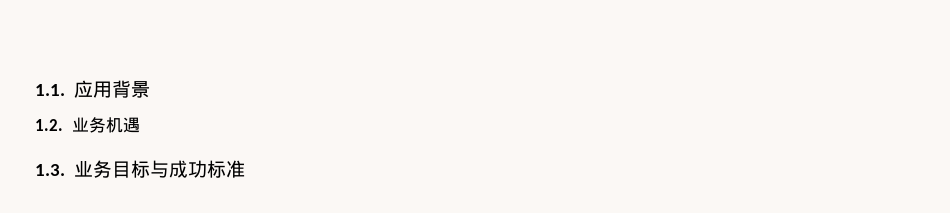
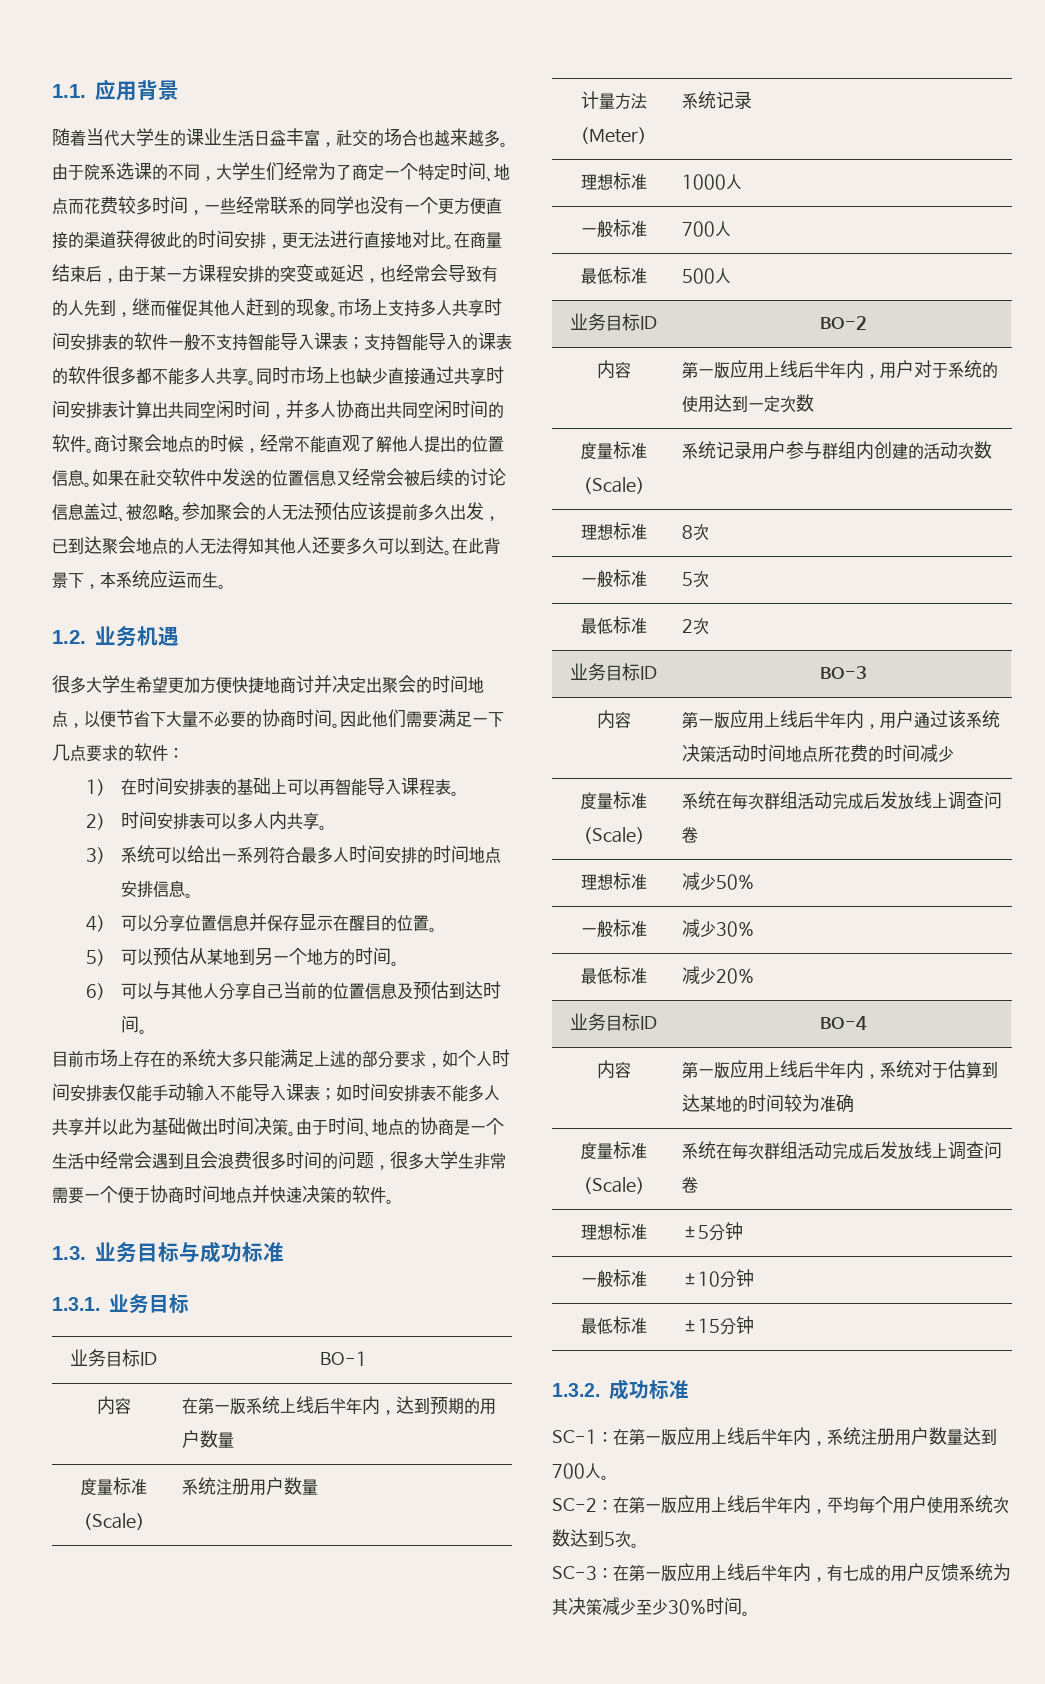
+ 随着当代大学生的课业生活日益丰富，社交的场合也越来越多。由于院系选课的不同，大学生们经常为了商定一个特定时间、地点而花费较多时间，一些经常联系的同学也没有一个更方便直接的渠道获得彼此的时间安排，更无法进行直接地对比。在商量结束后，由于某一方课程安排的突变或延迟，也经常会导致有的人先到，继而催促其他人赶到的现象。市场上支持多人共享时间安排表的软件一般不支持智能导入课表；支持智能导入的课表的软件很多都不能多人共享。同时市场上也缺少直接通过共享时间安排表计算出共同空闲时间，并多人协商出共同空闲时间的软件。商讨聚会地点的时候，经常不能直观了解他人提出的位置信息。如果在社交软件中发送的位置信息又经常会被后续的讨论信息盖过、被忽略。参加聚会的人无法预估应该提前多久出发，已到达聚会地点的人无法得知其他人还要多久可以到达。在此背景下，本系统应运而生。
  1.2.业务机遇
+ 很多大学生希望更加方便快捷地商讨并决定出聚会的时间地点，以便节省下大量不必要的协商时间。因此他们需要满足一下几点要求的软件：
+ 1)在时间安排表的基础上可以再智能导入课程表。
+ 2)时间安排表可以多人内共享。
+ 3)系统可以给出一系列符合最多人时间安排的时间地点安排信息。
+ 4)可以分享位置信息并保存显示在醒目的位置。
+ 5)可以预估从某地到另一个地方的时间。
+ 6)可以与其他人分享自己当前的位置信息及预估到达时间。
+ 目前市场上存在的系统大多只能满足上述的部分要求，如个人时间安排表仅能手动输入不能导入课表；如时间安排表不能多人共享并以此为基础做出时间决策。由于时间、地点的协商是一个生活中经常会遇到且会浪费很多时间的问题，很多大学生非常需要一个便于协商时间地点并快速决策的软件。
+ 1.3.1.业务目标
+ 业务目标ID | BO-1
+ 内容 | 在第一版系统上线后半年内，达到预期的用户数量
+ 度量标准（Scale） | 系统注册用户数量
+ 计量方法（Meter） | 系统记录
+ 理想标准 | 1000人
+ 一般标准 | 700人
+ 最低标准 | 500人
+ 业务目标ID | BO-2
+ 内容 | 第一版应用上线后半年内，用户对于系统的使用达到一定次数
+ 度量标准（Scale） | 系统记录用户参与群组内创建的活动次数
+ 理想标准 | 8次
+ 一般标准 | 5次
+ 最低标准 | 2次
+ 业务目标ID | BO-3
+ 内容 | 第一版应用上线后半年内，用户通过该系统决策活动时间地点所花费的时间减少
+ 度量标准（Scale） | 系统在每次群组活动完成后发放线上调查问卷
+ 理想标准 | 减少50%
+ 一般标准 | 减少30%
+ 最低标准 | 减少20%
+ 业务目标ID | BO-4
+ 内容 | 第一版应用上线后半年内，系统对于估算到达某地的时间较为准确
+ 度量标准（Scale） | 系统在每次群组活动完成后发放线上调查问卷
+ 理想标准 | ±5分钟
+ 一般标准 | ±10分钟
+ 最低标准 | ±15分钟
+ 1.3.2.成功标准
+ SC-1：在第一版应用上线后半年内，系统注册用户数量达到700人。
+ SC-2：在第一版应用上线后半年内，平均每个用户使用系统次数达到5次。
+ SC-3：在第一版应用上线后半年内，有七成的用户反馈系统为其决策减少至少30%时间。

